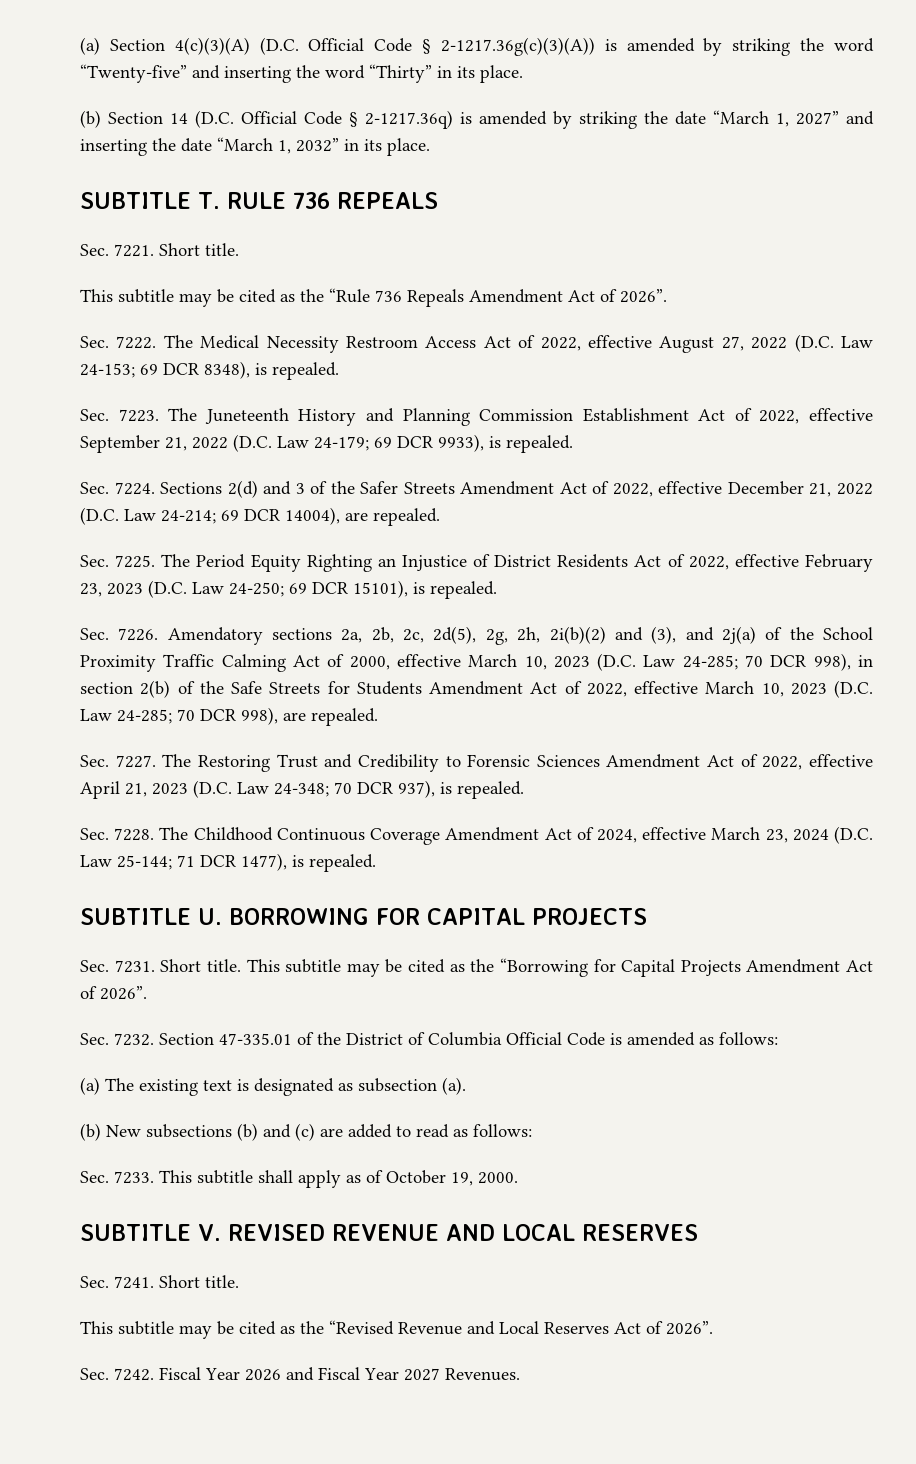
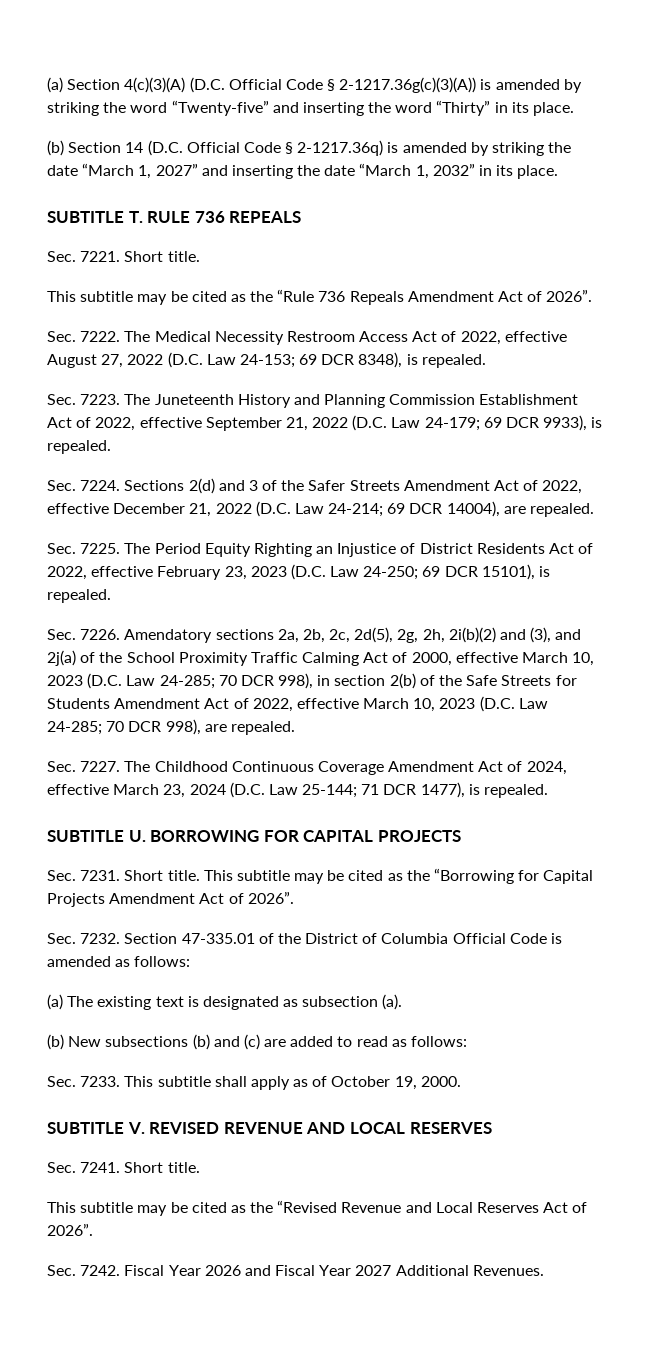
- The Restoring Trust and Credibility to Forensic Sciences Amendment Act of 2022, effective April 21, 2023 (D.C. Law 24-348; 70 DCR 937), is repealed.
- Sec. 7228. The Childhood Continuous Coverage Amendment Act of 2024, effective March 23, 2024 (D.C. Law 25-144; 71 DCR 1477), is repealed.
+ The Childhood Continuous Coverage Amendment Act of 2024, effective March 23, 2024 (D.C. Law 25-144; 71 DCR 1477), is repealed.
- Fiscal Year 2026 and Fiscal Year 2027 Revenues.
+ Fiscal Year 2026 and Fiscal Year 2027 Additional Revenues.

